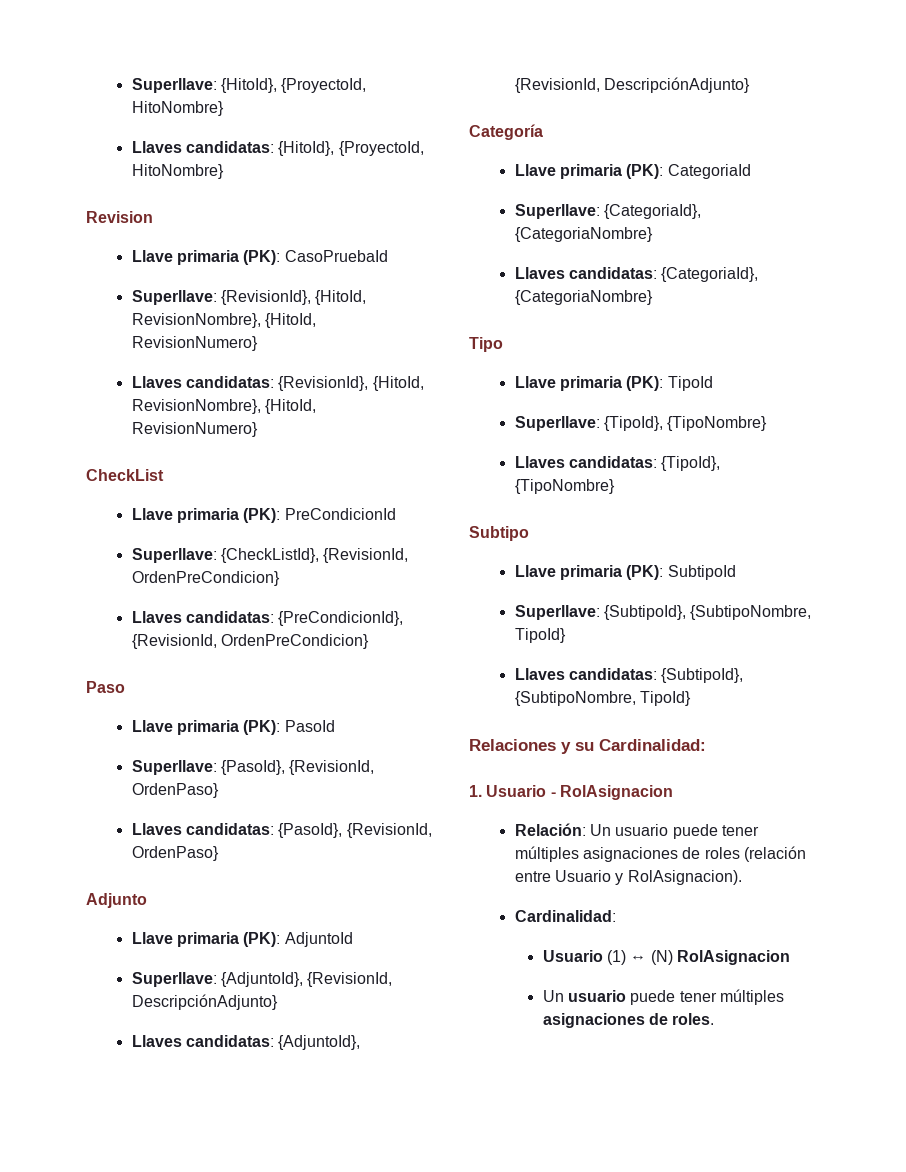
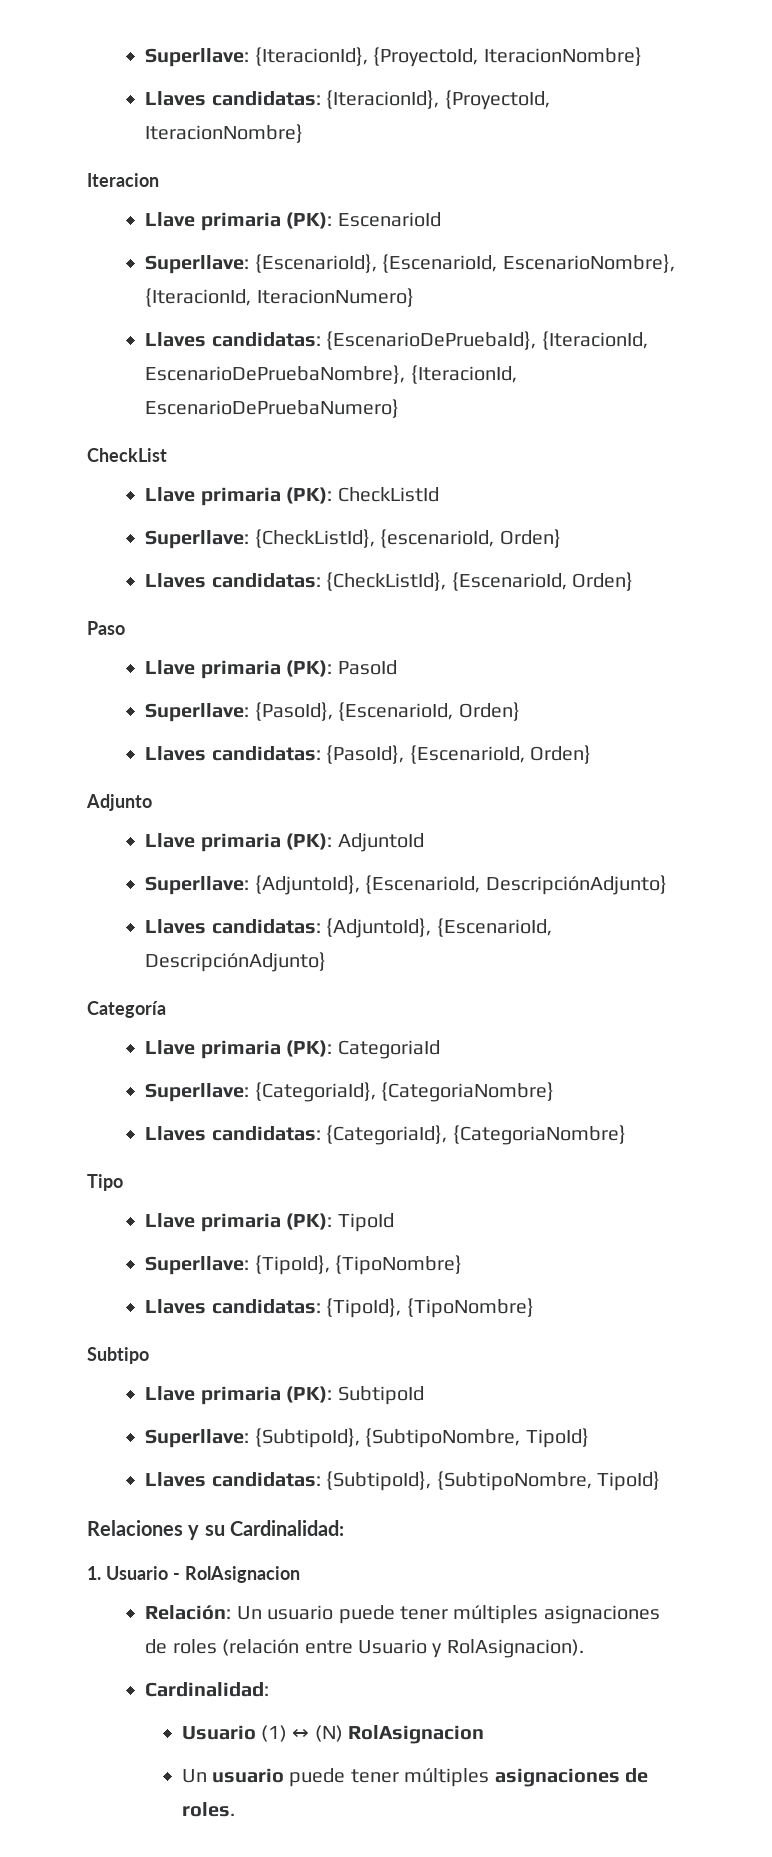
- Superllave: {HitoId}, {ProyectoId, HitoNombre}
- Llaves candidatas: {HitoId}, {ProyectoId, HitoNombre}
- Revision
- Llave primaria (PK): CasoPruebaId
- Superllave: {RevisionId}, {HitoId, RevisionNombre}, {HitoId, RevisionNumero}
- Llaves candidatas: {RevisionId}, {HitoId, RevisionNombre}, {HitoId, RevisionNumero}
+ Superllave: {IteracionId}, {ProyectoId, IteracionNombre}
+ Llaves candidatas: {IteracionId}, {ProyectoId, IteracionNombre}
+ Iteracion
+ Llave primaria (PK): EscenarioId
+ Superllave: {EscenarioId}, {EscenarioId, EscenarioNombre}, {IteracionId, IteracionNumero}
+ Llaves candidatas: {EscenarioDePruebaId}, {IteracionId, EscenarioDePruebaNombre}, {IteracionId, EscenarioDePruebaNumero}
- Llave primaria (PK): PreCondicionId
+ Llave primaria (PK): CheckListId
- Superllave: {CheckListId}, {RevisionId, OrdenPreCondicion}
- Llaves candidatas: {PreCondicionId}, {RevisionId, OrdenPreCondicion}
+ Superllave: {CheckListId}, {escenarioId, Orden}
+ Llaves candidatas: {CheckListId}, {EscenarioId, Orden}
- Superllave: {PasoId}, {RevisionId, OrdenPaso}
+ Superllave: {PasoId}, {EscenarioId, Orden}
- Llaves candidatas: {PasoId}, {RevisionId, OrdenPaso}
+ Llaves candidatas: {PasoId}, {EscenarioId, Orden}
- Superllave: {AdjuntoId}, {RevisionId, DescripciónAdjunto}
+ Superllave: {AdjuntoId}, {EscenarioId, DescripciónAdjunto}
- Llaves candidatas: {AdjuntoId}, {RevisionId, DescripciónAdjunto}
+ Llaves candidatas: {AdjuntoId}, {EscenarioId, DescripciónAdjunto}

